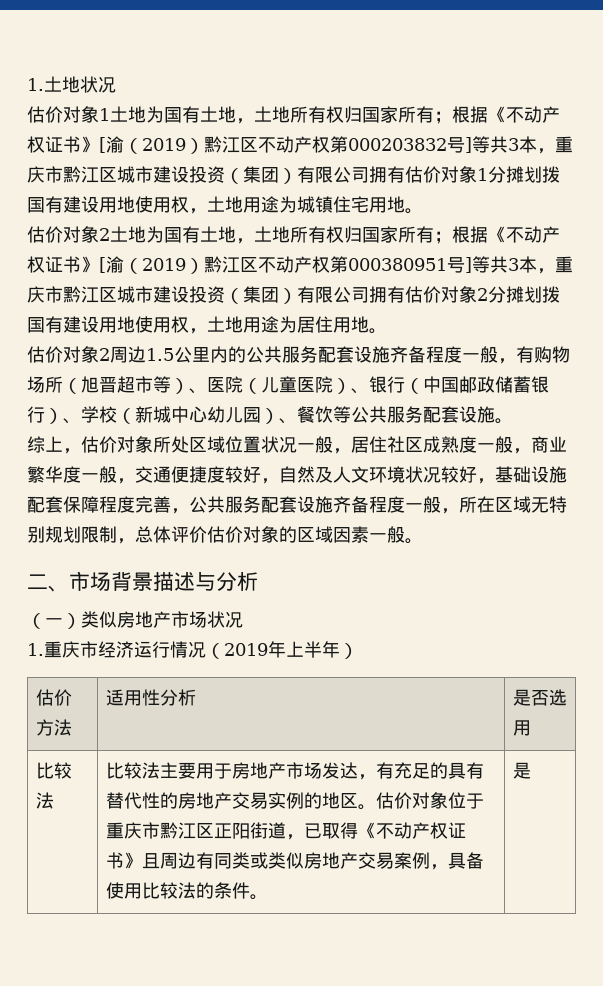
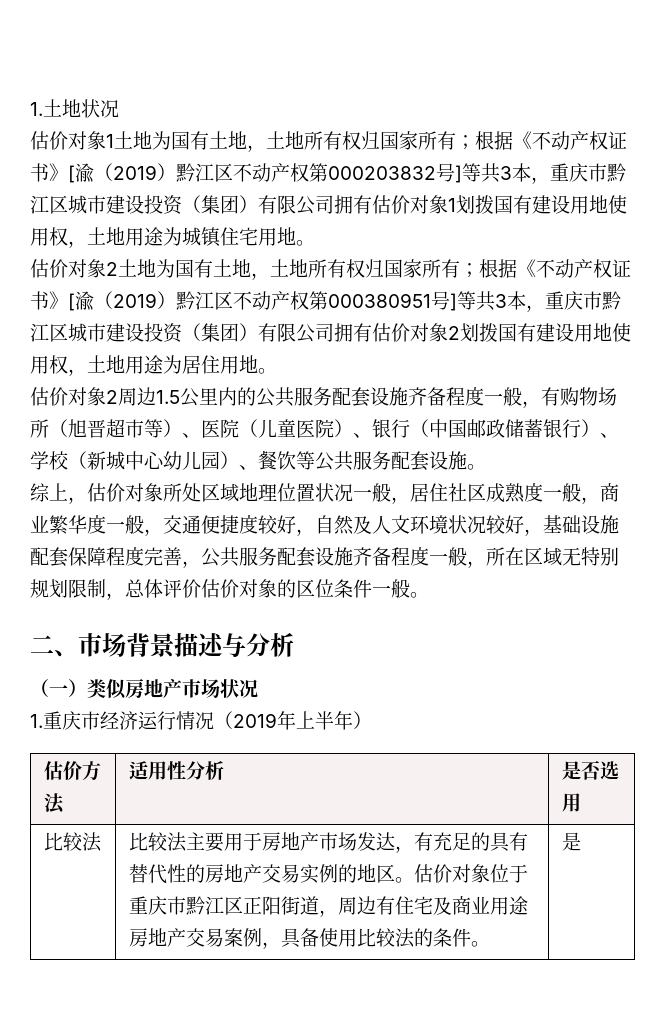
- 估价对象1土地为国有土地，土地所有权归国家所有；根据《不动产权证书》[渝（2019）黔江区不动产权第000203832号]等共3本，重庆市黔江区城市建设投资（集团）有限公司拥有估价对象1分摊划拨国有建设用地使用权，土地用途为城镇住宅用地。
+ 估价对象1土地为国有土地，土地所有权归国家所有；根据《不动产权证书》[渝（2019）黔江区不动产权第000203832号]等共3本，重庆市黔江区城市建设投资（集团）有限公司拥有估价对象1划拨国有建设用地使用权，土地用途为城镇住宅用地。
- 估价对象2土地为国有土地，土地所有权归国家所有；根据《不动产权证书》[渝（2019）黔江区不动产权第000380951号]等共3本，重庆市黔江区城市建设投资（集团）有限公司拥有估价对象2分摊划拨国有建设用地使用权，土地用途为居住用地。
+ 估价对象2土地为国有土地，土地所有权归国家所有；根据《不动产权证书》[渝（2019）黔江区不动产权第000380951号]等共3本，重庆市黔江区城市建设投资（集团）有限公司拥有估价对象2划拨国有建设用地使用权，土地用途为居住用地。
- 综上，估价对象所处区域位置状况一般，居住社区成熟度一般，商业繁华度一般，交通便捷度较好，自然及人文环境状况较好，基础设施配套保障程度完善，公共服务配套设施齐备程度一般，所在区域无特别规划限制，总体评价估价对象的区域因素一般。
+ 综上，估价对象所处区域地理位置状况一般，居住社区成熟度一般，商业繁华度一般，交通便捷度较好，自然及人文环境状况较好，基础设施配套保障程度完善，公共服务配套设施齐备程度一般，所在区域无特别规划限制，总体评价估价对象的区位条件一般。
- 估价对象位于重庆市黔江区正阳街道，已取得《不动产权证书》且周边有同类或类似房地产交易案例，具备使用比较法的条件。
+ 估价对象位于重庆市黔江区正阳街道，周边有住宅及商业用途房地产交易案例，具备使用比较法的条件。

